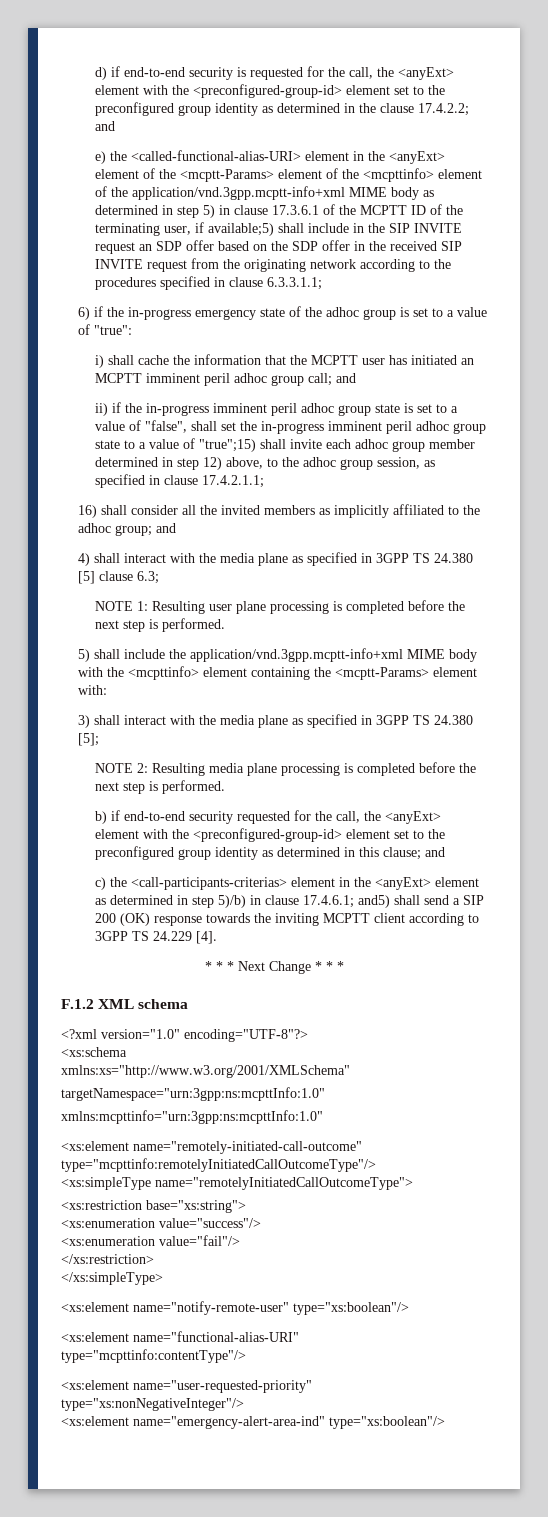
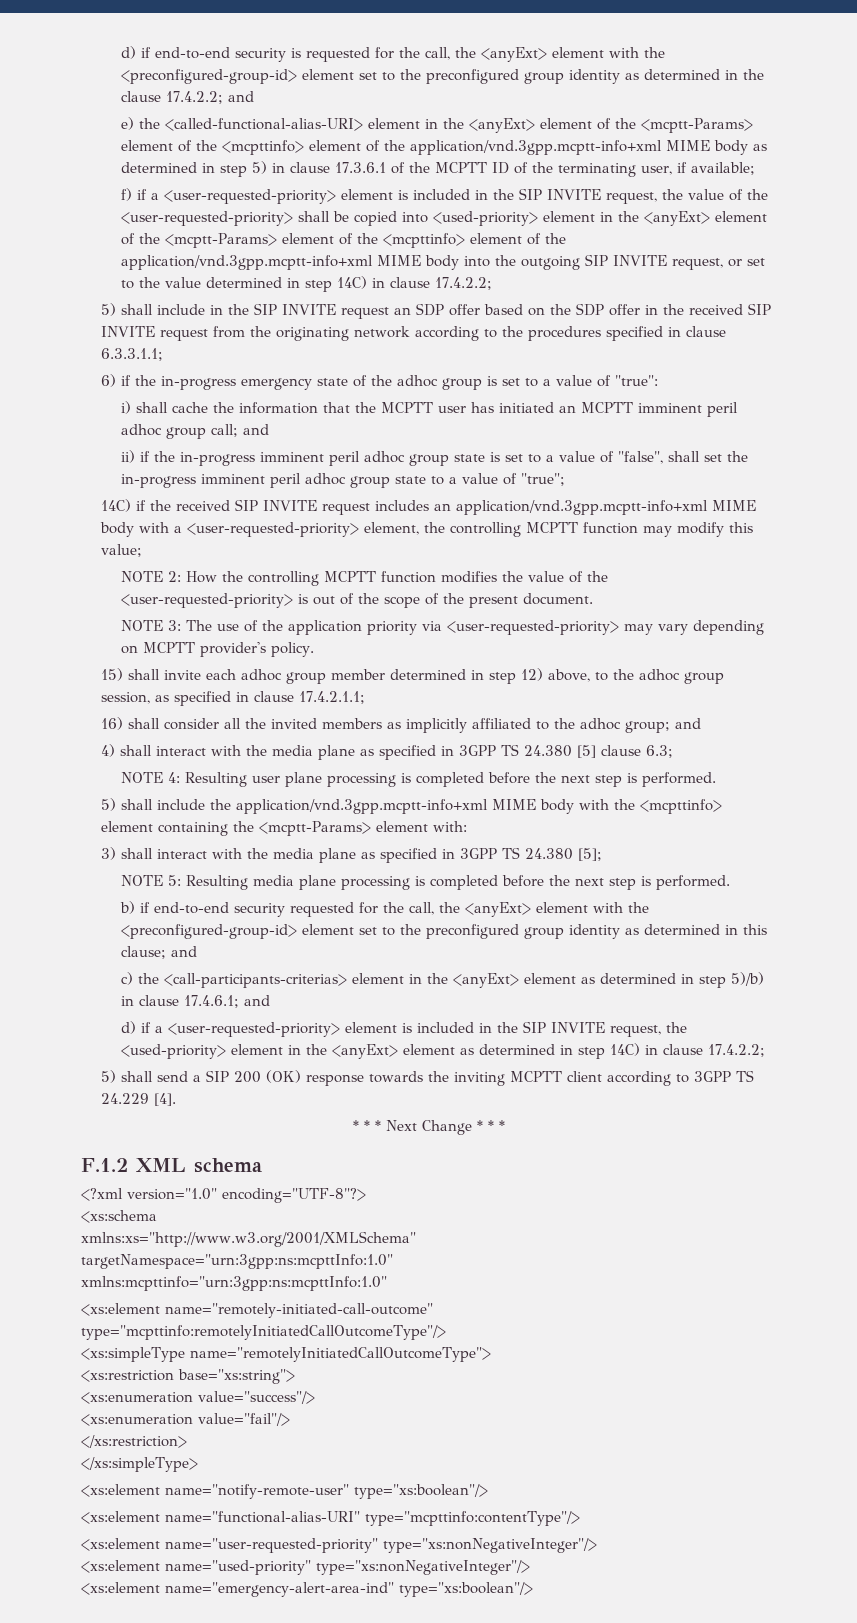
- e) the <called-functional-alias-URI> element in the <anyExt> element of the <mcptt-Params> element of the <mcpttinfo> element of the application/vnd.3gpp.mcptt-info+xml MIME body as determined in step 5) in clause 17.3.6.1 of the MCPTT ID of the terminating user, if available;5) shall include in the SIP INVITE request an SDP offer based on the SDP offer in the received SIP INVITE request from the originating network according to the procedures specified in clause 6.3.3.1.1;
+ e) the <called-functional-alias-URI> element in the <anyExt> element of the <mcptt-Params> element of the <mcpttinfo> element of the application/vnd.3gpp.mcptt-info+xml MIME body as determined in step 5) in clause 17.3.6.1 of the MCPTT ID of the terminating user, if available;
+ f) if a <user-requested-priority> element is included in the SIP INVITE request, the value of the <user-requested-priority> shall be copied into <used-priority> element in the <anyExt> element of the <mcptt-Params> element of the <mcpttinfo> element of the application/vnd.3gpp.mcptt-info+xml MIME body into the outgoing SIP INVITE request, or set to the value determined in step 14C) in clause 17.4.2.2;
+ 5) shall include in the SIP INVITE request an SDP offer based on the SDP offer in the received SIP INVITE request from the originating network according to the procedures specified in clause 6.3.3.1.1;
- ii) if the in-progress imminent peril adhoc group state is set to a value of "false", shall set the in-progress imminent peril adhoc group state to a value of "true";15) shall invite each adhoc group member determined in step 12) above, to the adhoc group session, as specified in clause 17.4.2.1.1;
+ ii) if the in-progress imminent peril adhoc group state is set to a value of "false", shall set the in-progress imminent peril adhoc group state to a value of "true";
+ 14C) if the received SIP INVITE request includes an application/vnd.3gpp.mcptt-info+xml MIME body with a <user-requested-priority> element, the controlling MCPTT function may modify this value;
+ NOTE 2: How the controlling MCPTT function modifies the value of the <user-requested-priority> is out of the scope of the present document.
+ NOTE 3: The use of the application priority via <user-requested-priority> may vary depending on MCPTT provider's policy.
+ 15) shall invite each adhoc group member determined in step 12) above, to the adhoc group session, as specified in clause 17.4.2.1.1;
- NOTE 1: Resulting user plane processing is completed before the next step is performed.
+ NOTE 4: Resulting user plane processing is completed before the next step is performed.
- NOTE 2: Resulting media plane processing is completed before the next step is performed.
+ NOTE 5: Resulting media plane processing is completed before the next step is performed.
- c) the <call-participants-criterias> element in the <anyExt> element as determined in step 5)/b) in clause 17.4.6.1; and5) shall send a SIP 200 (OK) response towards the inviting MCPTT client according to 3GPP TS 24.229 [4].
+ c) the <call-participants-criterias> element in the <anyExt> element as determined in step 5)/b) in clause 17.4.6.1; and
+ d) if a <user-requested-priority> element is included in the SIP INVITE request, the <used-priority> element in the <anyExt> element as determined in step 14C) in clause 17.4.2.2;
+ 5) shall send a SIP 200 (OK) response towards the inviting MCPTT client according to 3GPP TS 24.229 [4].
+ <xs:element name="used-priority" type="xs:nonNegativeInteger"/>

